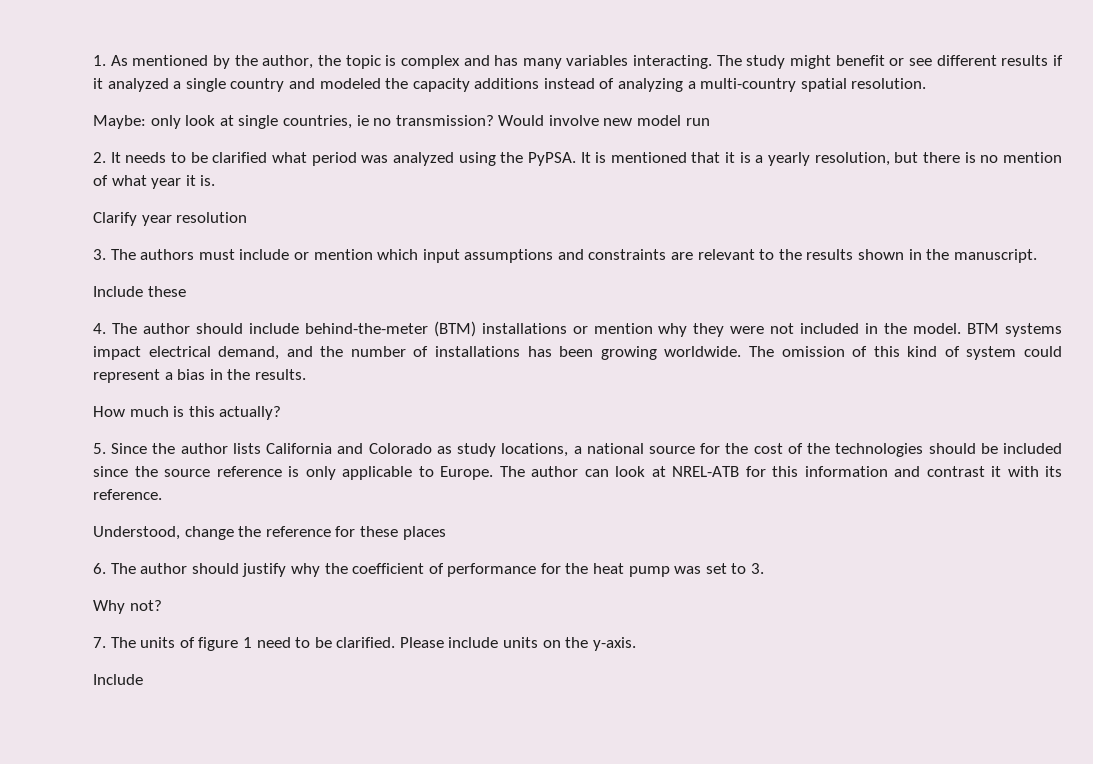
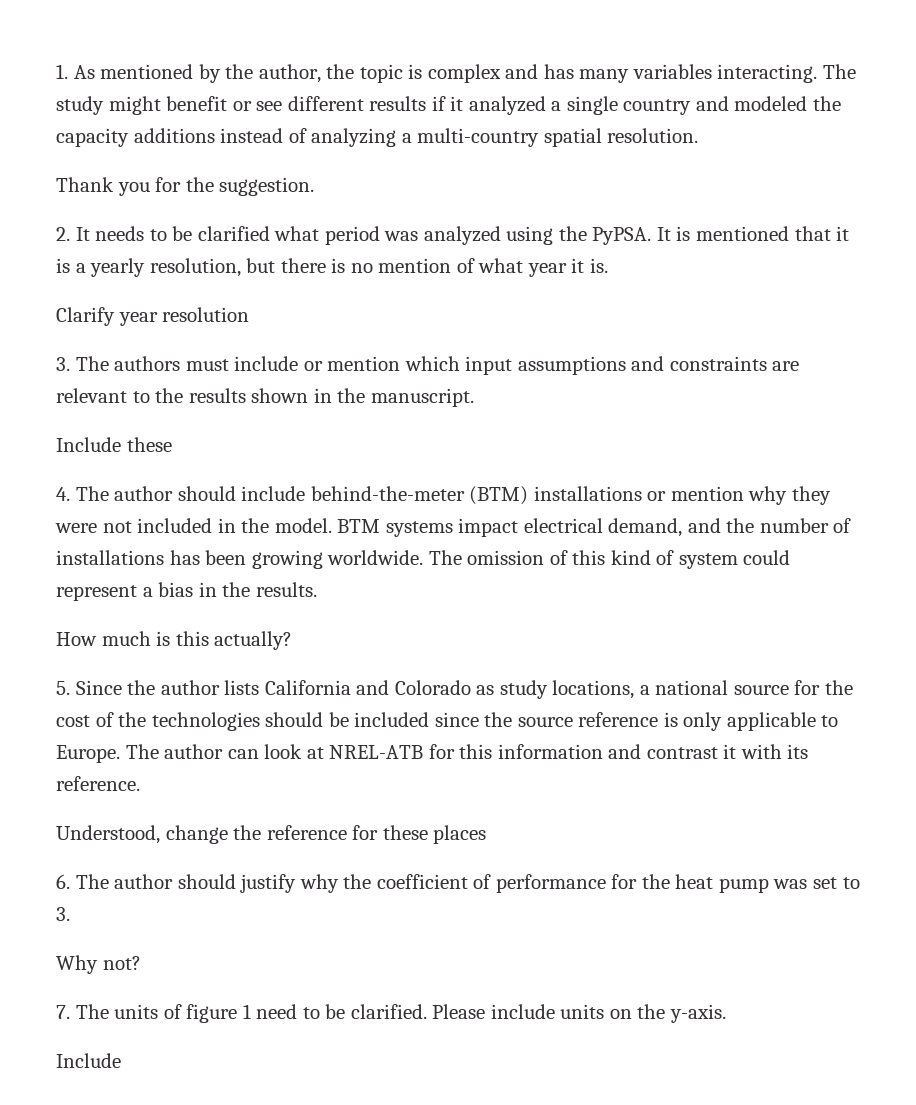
- Maybe: only look at single countries, ie no transmission? Would involve new model run
+ Thank you for the suggestion.

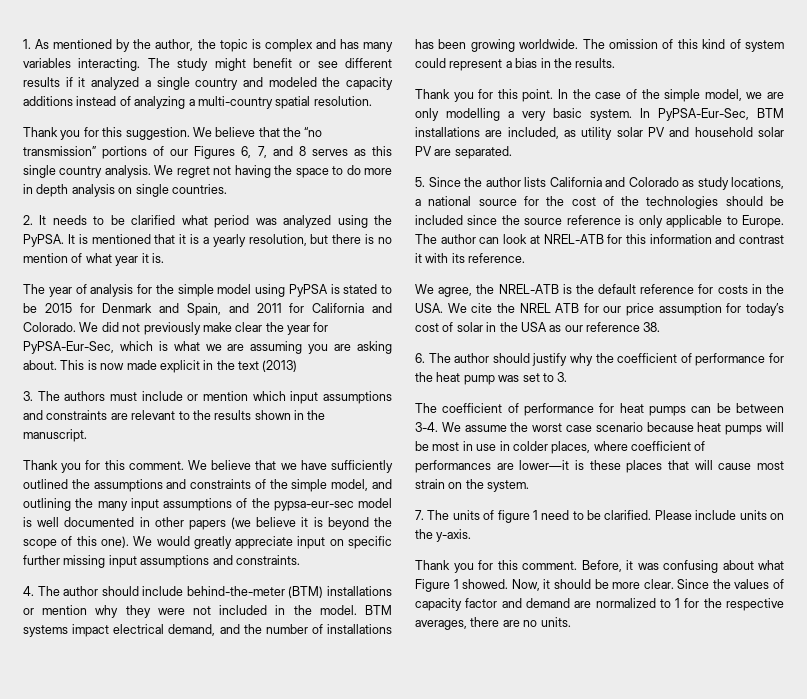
- Thank you for the suggestion.
+ Thank you for this suggestion. We believe that the “no transmission” portions of our Figures 6, 7, and 8 serves as this single country analysis. We regret not having the space to do more in depth analysis on single countries.
- Clarify year resolution
+ The year of analysis for the simple model using PyPSA is stated to be 2015 for Denmark and Spain, and 2011 for California and Colorado. We did not previously make clear the year for PyPSA-Eur-Sec, which is what we are assuming you are asking about. This is now made explicit in the text (2013)
- Include these
+ Thank you for this comment. We believe that we have sufficiently outlined the assumptions and constraints of the simple model, and outlining the many input assumptions of the pypsa-eur-sec model is well documented in other papers (we believe it is beyond the scope of this one). We would greatly appreciate input on specific further missing input assumptions and constraints.
- How much is this actually?
+ Thank you for this point. In the case of the simple model, we are only modelling a very basic system. In PyPSA-Eur-Sec, BTM installations are included, as utility solar PV and household solar PV are separated.
- Understood, change the reference for these places
+ We agree, the NREL-ATB is the default reference for costs in the USA. We cite the NREL ATB for our price assumption for today’s cost of solar in the USA as our reference 38.
- Why not?
+ The coefficient of performance for heat pumps can be between 3-4. We assume the worst case scenario because heat pumps will be most in use in colder places, where coefficient of performances are lower—it is these places that will cause most strain on the system.
  Please include units on the y-axis.
- Include
+ Thank you for this comment. Before, it was confusing about what Figure 1 showed. Now, it should be more clear. Since the values of capacity factor and demand are normalized to 1 for the respective averages, there are no units.

